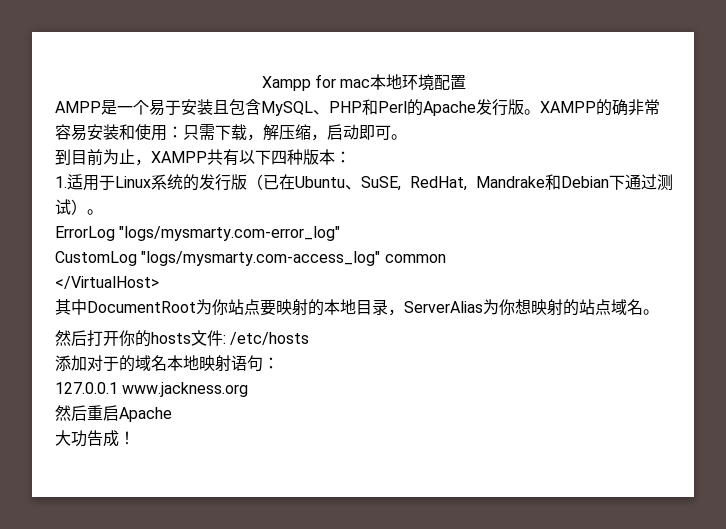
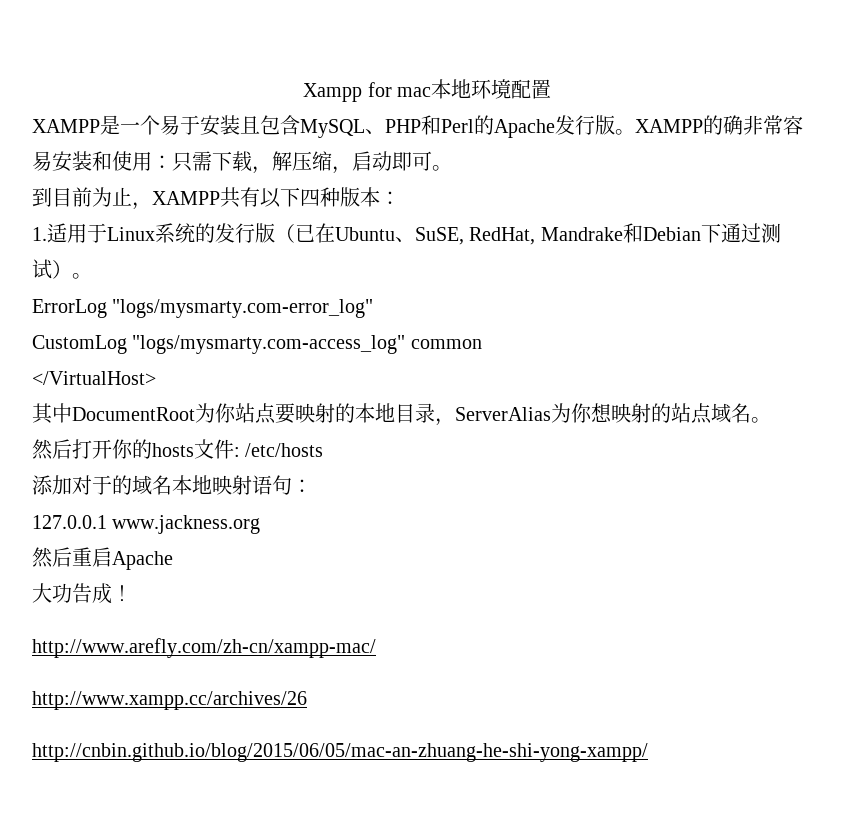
- AMPP是一个易于安装且包含MySQL、PHP和Perl的Apache发行版。
+ XAMPP是一个易于安装且包含MySQL、PHP和Perl的Apache发行版。
+ http://www.arefly.com/zh-cn/xampp-mac/
+ http://www.xampp.cc/archives/26
+ http://cnbin.github.io/blog/2015/06/05/mac-an-zhuang-he-shi-yong-xampp/

